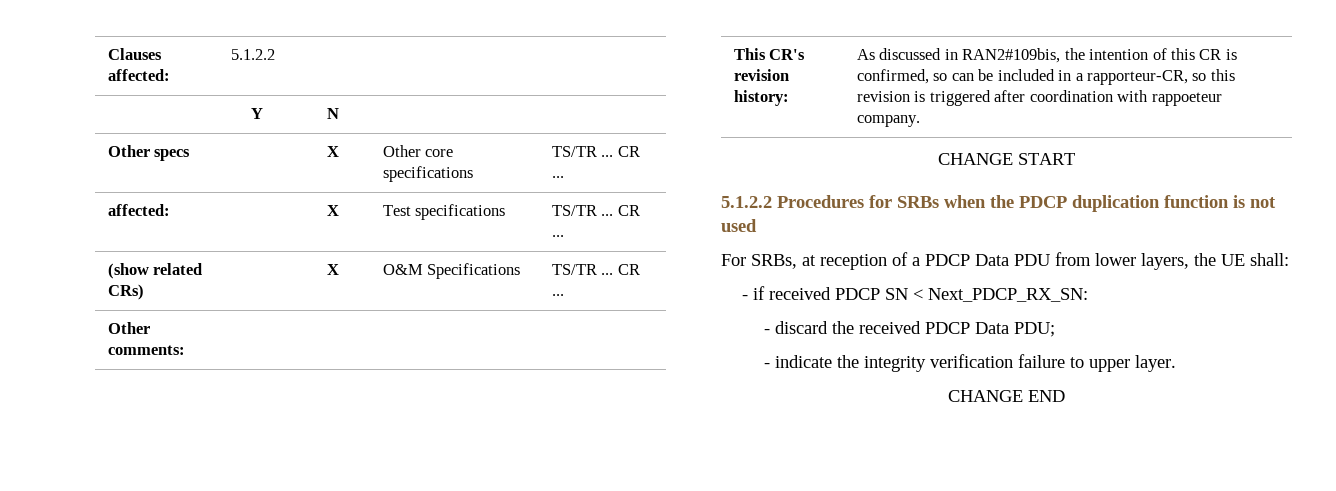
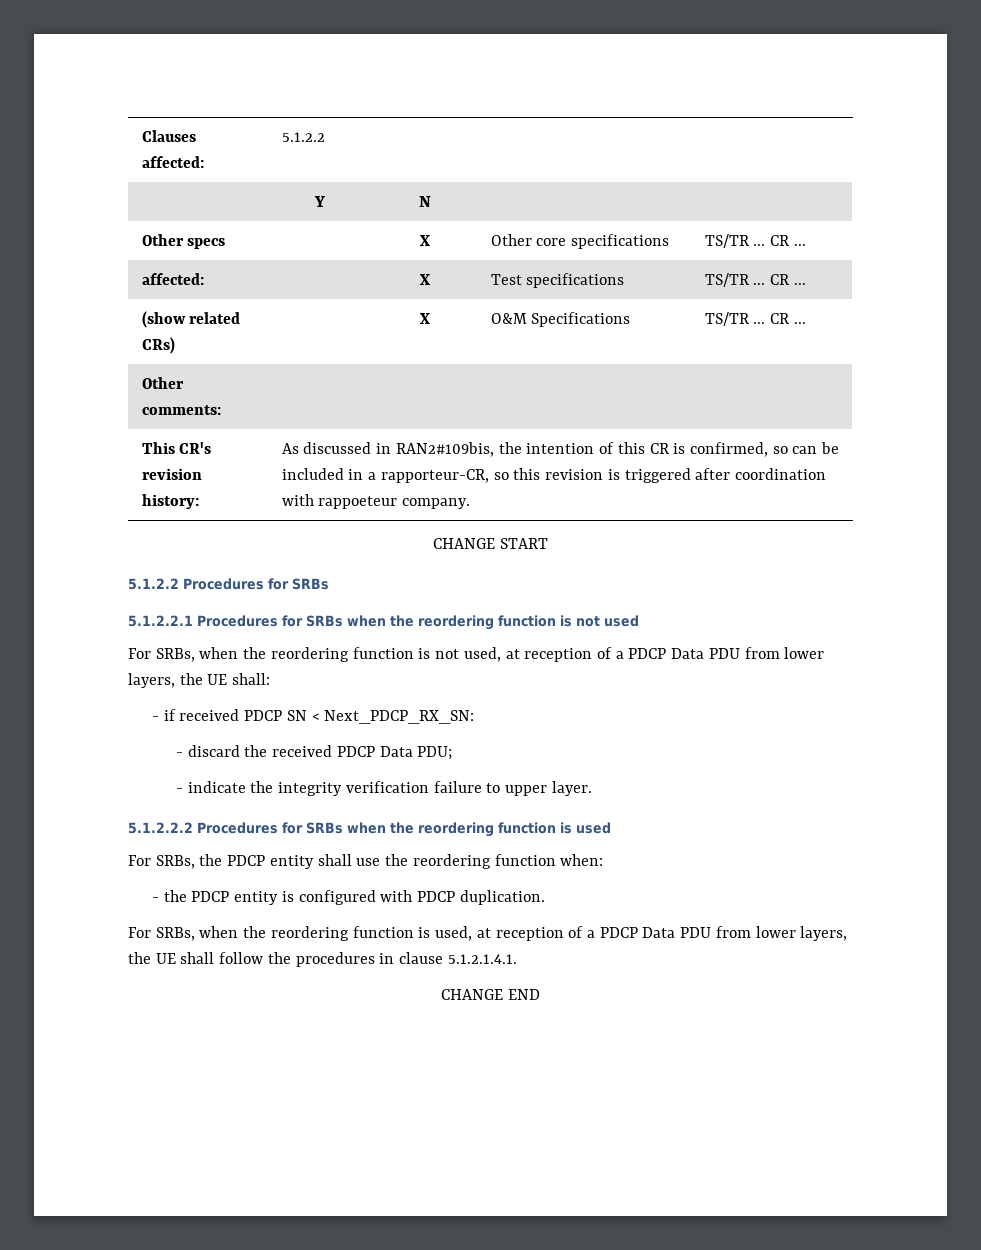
- 5.1.2.2 Procedures for SRBs when the PDCP duplication function is not used
+ 5.1.2.2 Procedures for SRBs
+ 5.1.2.2.1 Procedures for SRBs when the reordering function is not used
- For SRBs, at reception of a PDCP Data PDU from lower layers, the UE shall:
+ For SRBs, when the reordering function is not used, at reception of a PDCP Data PDU from lower layers, the UE shall:
+ 5.1.2.2.2 Procedures for SRBs when the reordering function is used
+ For SRBs, the PDCP entity shall use the reordering function when:
+ - the PDCP entity is configured with PDCP duplication.
+ For SRBs, when the reordering function is used, at reception of a PDCP Data PDU from lower layers, the UE shall follow the procedures in clause 5.1.2.1.4.1.

